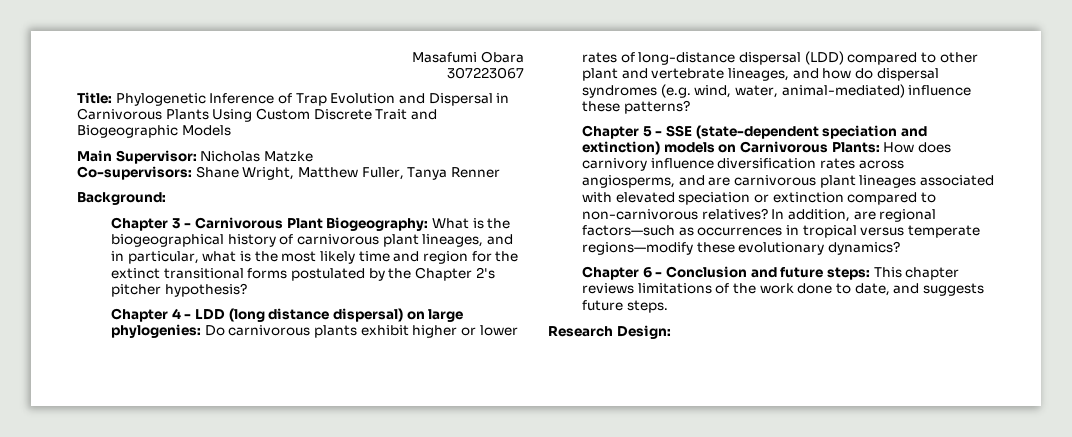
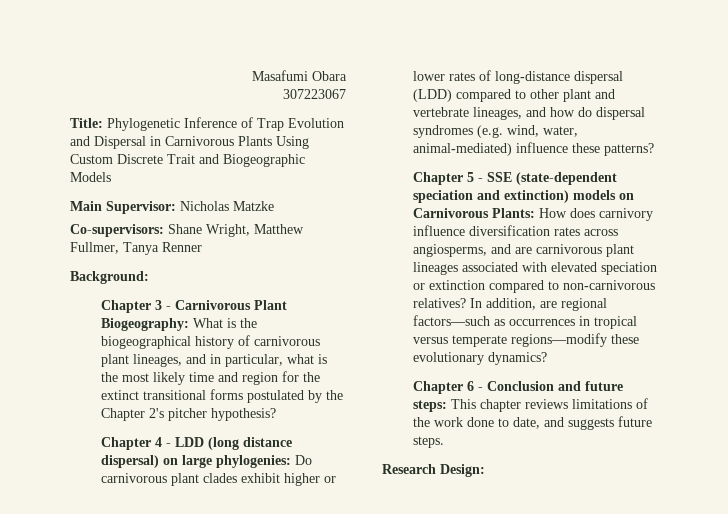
- Co-supervisors: Shane Wright, Matthew Fuller, Tanya Renner
+ Co-supervisors: Shane Wright, Matthew Fullmer, Tanya Renner
- Chapter 4 - LDD (long distance dispersal) on large phylogenies: Do carnivorous plants exhibit higher or lower rates of long-distance dispersal (LDD) compared to other plant and vertebrate lineages, and how do dispersal syndromes (e.g. wind, water, animal-mediated) influence these patterns?
+ Chapter 4 - LDD (long distance dispersal) on large phylogenies: Do carnivorous plant clades exhibit higher or lower rates of long-distance dispersal (LDD) compared to other plant and vertebrate lineages, and how do dispersal syndromes (e.g. wind, water, animal-mediated) influence these patterns?

